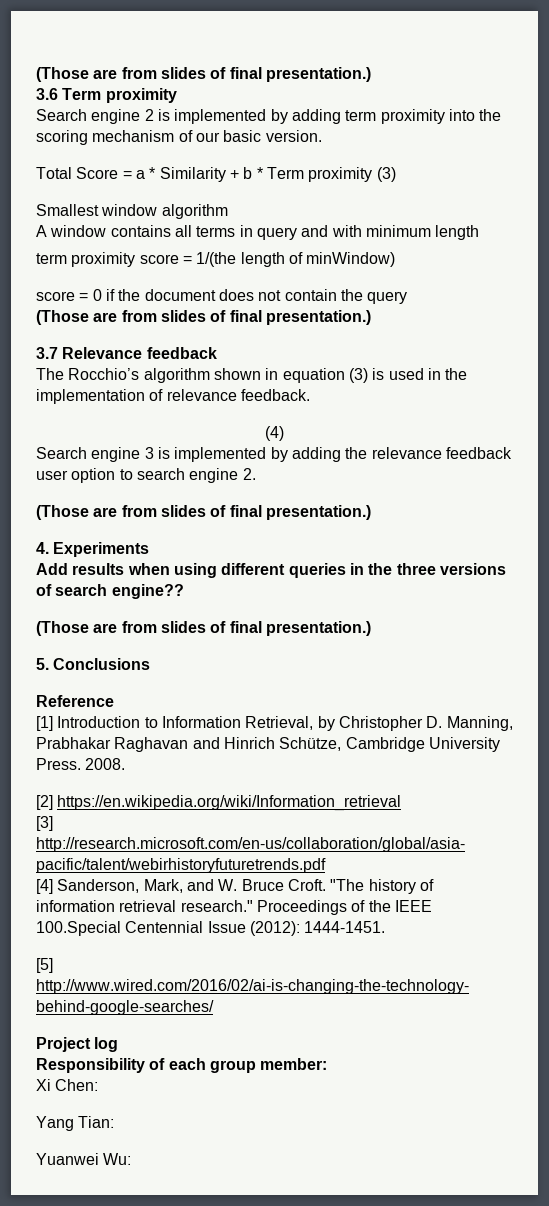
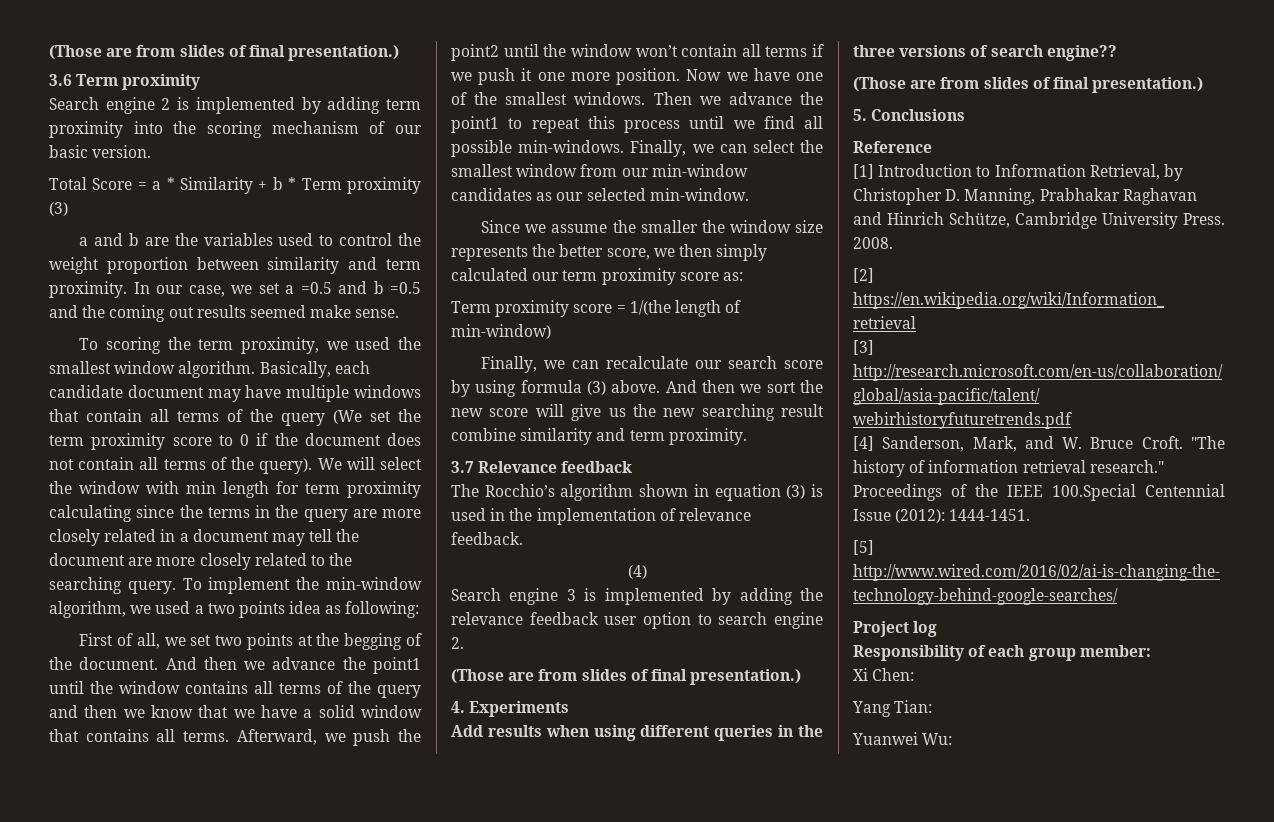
- Smallest window algorithm
- A window contains all terms in query and with minimum length
- term proximity score = 1/(the length of minWindow)
- score = 0 if the document does not contain the query
- (Those are from slides of final presentation.)
+ a and b are the variables used to control the weight proportion between similarity and term proximity. In our case, we set a =0.5 and b =0.5 and the coming out results seemed make sense.
+ To scoring the term proximity, we used the smallest window algorithm. Basically, each candidate document may have multiple windows that contain all terms of the query (We set the term proximity score to 0 if the document does not contain all terms of the query). We will select the window with min length for term proximity calculating since the terms in the query are more closely related in a document may tell the document are more closely related to the searching query. To implement the min-window algorithm, we used a two points idea as following:
+ First of all, we set two points at the begging of the document. And then we advance the point1 until the window contains all terms of the query and then we know that we have a solid window that contains all terms. Afterward, we push the point2 until the window won’t contain all terms if we push it one more position. Now we have one of the smallest windows. Then we advance the point1 to repeat this process until we find all possible min-windows. Finally, we can select the smallest window from our min-window candidates as our selected min-window.
+ Since we assume the smaller the window size represents the better score, we then simply calculated our term proximity score as:
+ Term proximity score = 1/(the length of min-window)
+ Finally, we can recalculate our search score by using formula (3) above. And then we sort the new score will give us the new searching result combine similarity and term proximity.

